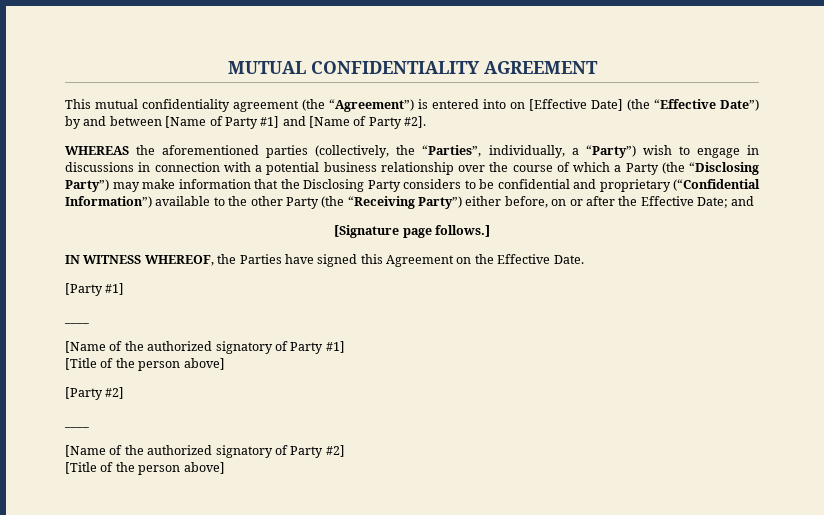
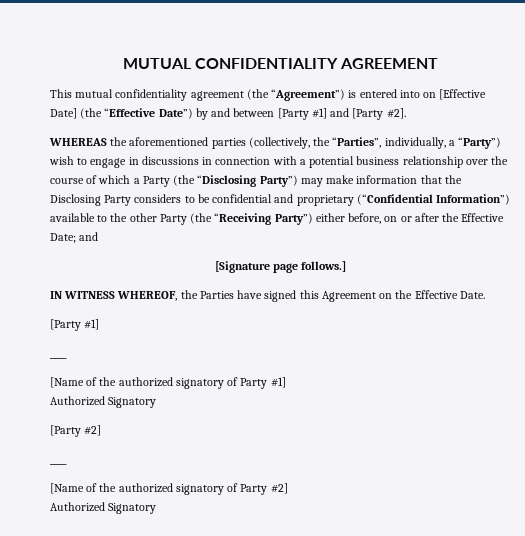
- This mutual confidentiality agreement (the “Agreement”) is entered into on [Effective Date] (the “Effective Date”) by and between [Name of Party #1] and [Name of Party #2].
+ This mutual confidentiality agreement (the “Agreement”) is entered into on [Effective Date] (the “Effective Date”) by and between [Party #1] and [Party #2].
  [Name of the authorized signatory of Party #1]
- [Title of the person above]
+ Authorized Signatory
  [Name of the authorized signatory of Party #2]
- [Title of the person above]
+ Authorized Signatory

